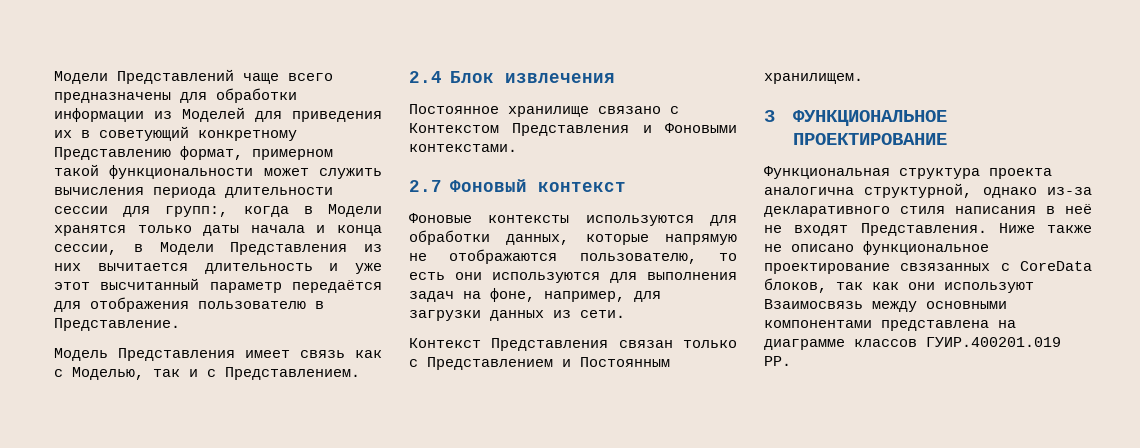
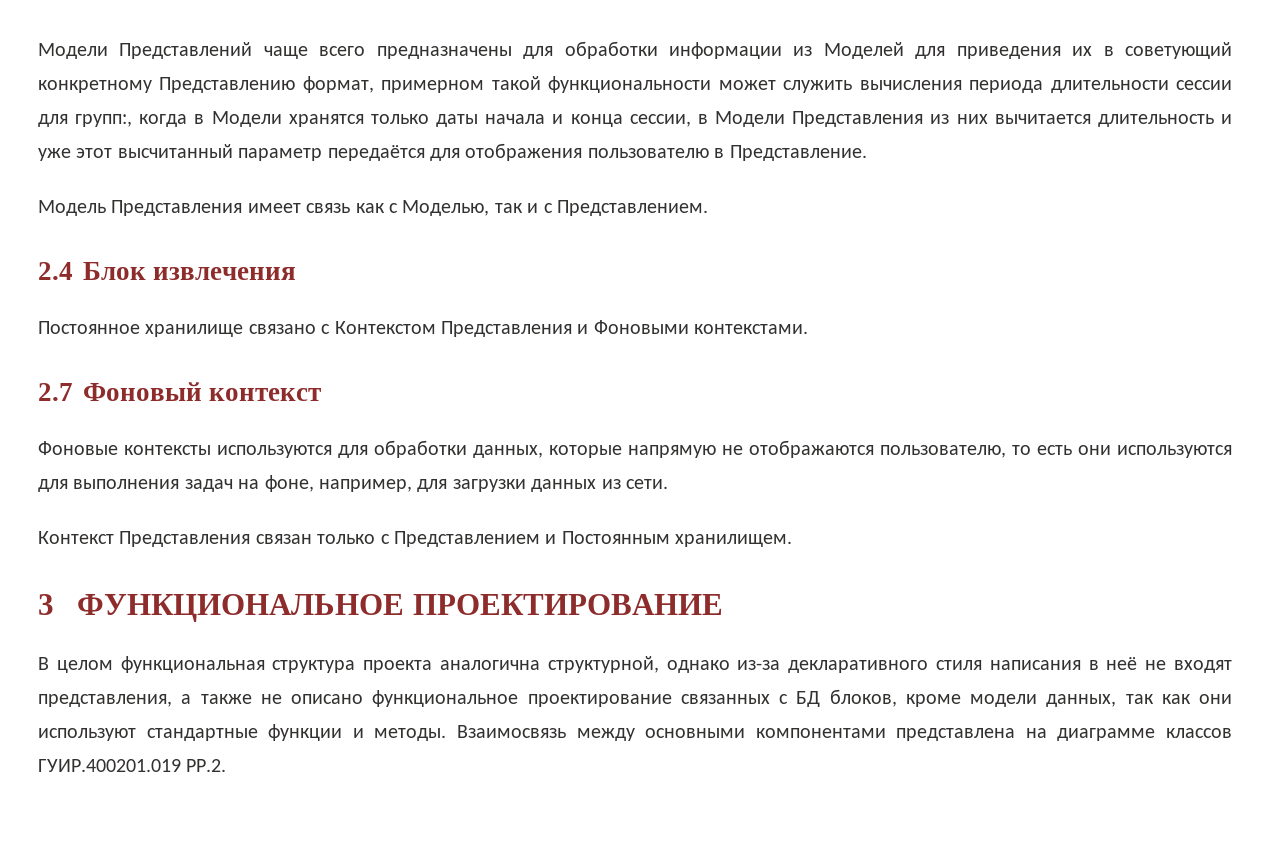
- Функциональная структура проекта аналогична структурной, однако из-за декларативного стиля написания в неё не входят Представления. Ниже также не описано функциональное проектирование свзязанных с CoreData блоков, так как они используют Взаимосвязь между основными компонентами представлена на диаграмме классов ГУИР.400201.019 РР.
+ В целом функциональная структура проекта аналогична структурной, однако из-за декларативного стиля написания в неё не входят представления, а также не описано функциональное проектирование связанных с БД блоков, кроме модели данных, так как они используют стандартные функции и методы. Взаимосвязь между основными компонентами представлена на диаграмме классов ГУИР.400201.019 РР.2.

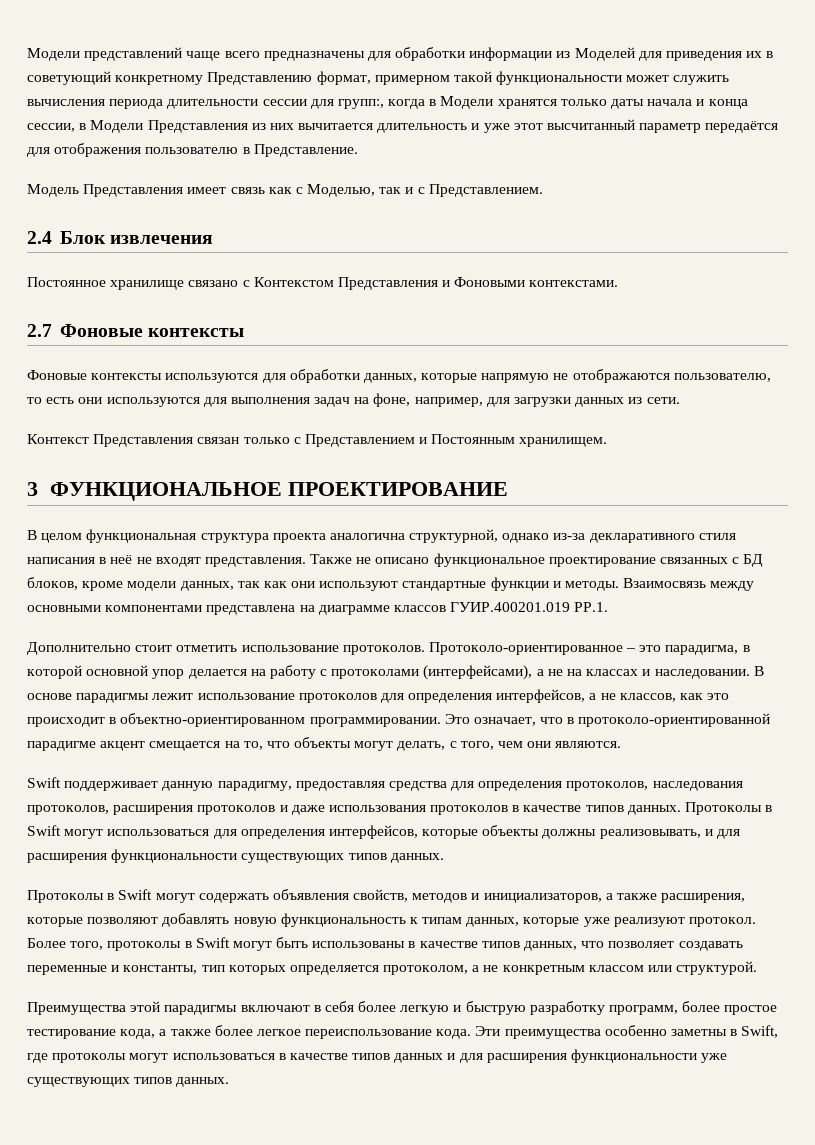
- Модели Представлений чаще всего предназначены для обработки информации из Моделей для приведения их в советующий конкретному Представлению формат, примерном такой функциональности может служить вычисления периода длительности сессии для групп:, когда в Модели хранятся только даты начала и конца сессии, в Модели Представления из них вычитается длительность и уже этот высчитанный параметр передаётся для отображения пользователю в Представление.
+ Модели представлений чаще всего предназначены для обработки информации из Моделей для приведения их в советующий конкретному Представлению формат, примерном такой функциональности может служить вычисления периода длительности сессии для групп:, когда в Модели хранятся только даты начала и конца сессии, в Модели Представления из них вычитается длительность и уже этот высчитанный параметр передаётся для отображения пользователю в Представление.
- 2.7 Фоновый контекст
+ 2.7 Фоновые контексты
- В целом функциональная структура проекта аналогична структурной, однако из-за декларативного стиля написания в неё не входят представления, а также не описано функциональное проектирование связанных с БД блоков, кроме модели данных, так как они используют стандартные функции и методы.
+ В целом функциональная структура проекта аналогична структурной, однако из-за декларативного стиля написания в неё не входят представления. Также не описано функциональное проектирование связанных с БД блоков, кроме модели данных, так как они используют стандартные функции и методы.
- Взаимосвязь между основными компонентами представлена на диаграмме классов ГУИР.400201.019 РР.2.
+ Взаимосвязь между основными компонентами представлена на диаграмме классов ГУИР.400201.019 РР.1.
+ Дополнительно стоит отметить использование протоколов. Протоколо-ориентированное – это парадигма, в которой основной упор делается на работу с протоколами (интерфейсами), а не на классах и наследовании. В основе парадигмы лежит использование протоколов для определения интерфейсов, а не классов, как это происходит в объектно-ориентированном программировании. Это означает, что в протоколо-ориентированной парадигме акцент смещается на то, что объекты могут делать, с того, чем они являются.
+ Swift поддерживает данную парадигму, предоставляя средства для определения протоколов, наследования протоколов, расширения протоколов и даже использования протоколов в качестве типов данных. Протоколы в Swift могут использоваться для определения интерфейсов, которые объекты должны реализовывать, и для расширения функциональности существующих типов данных.
+ Протоколы в Swift могут содержать объявления свойств, методов и инициализаторов, а также расширения, которые позволяют добавлять новую функциональность к типам данных, которые уже реализуют протокол. Более того, протоколы в Swift могут быть использованы в качестве типов данных, что позволяет создавать переменные и константы, тип которых определяется протоколом, а не конкретным классом или структурой.
+ Преимущества этой парадигмы включают в себя более легкую и быструю разработку программ, более простое тестирование кода, а также более легкое переиспользование кода. Эти преимущества особенно заметны в Swift, где протоколы могут использоваться в качестве типов данных и для расширения функциональности уже существующих типов данных.

